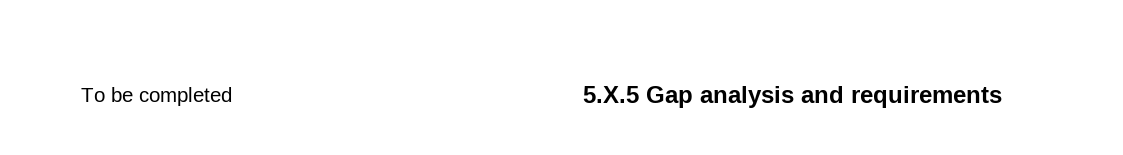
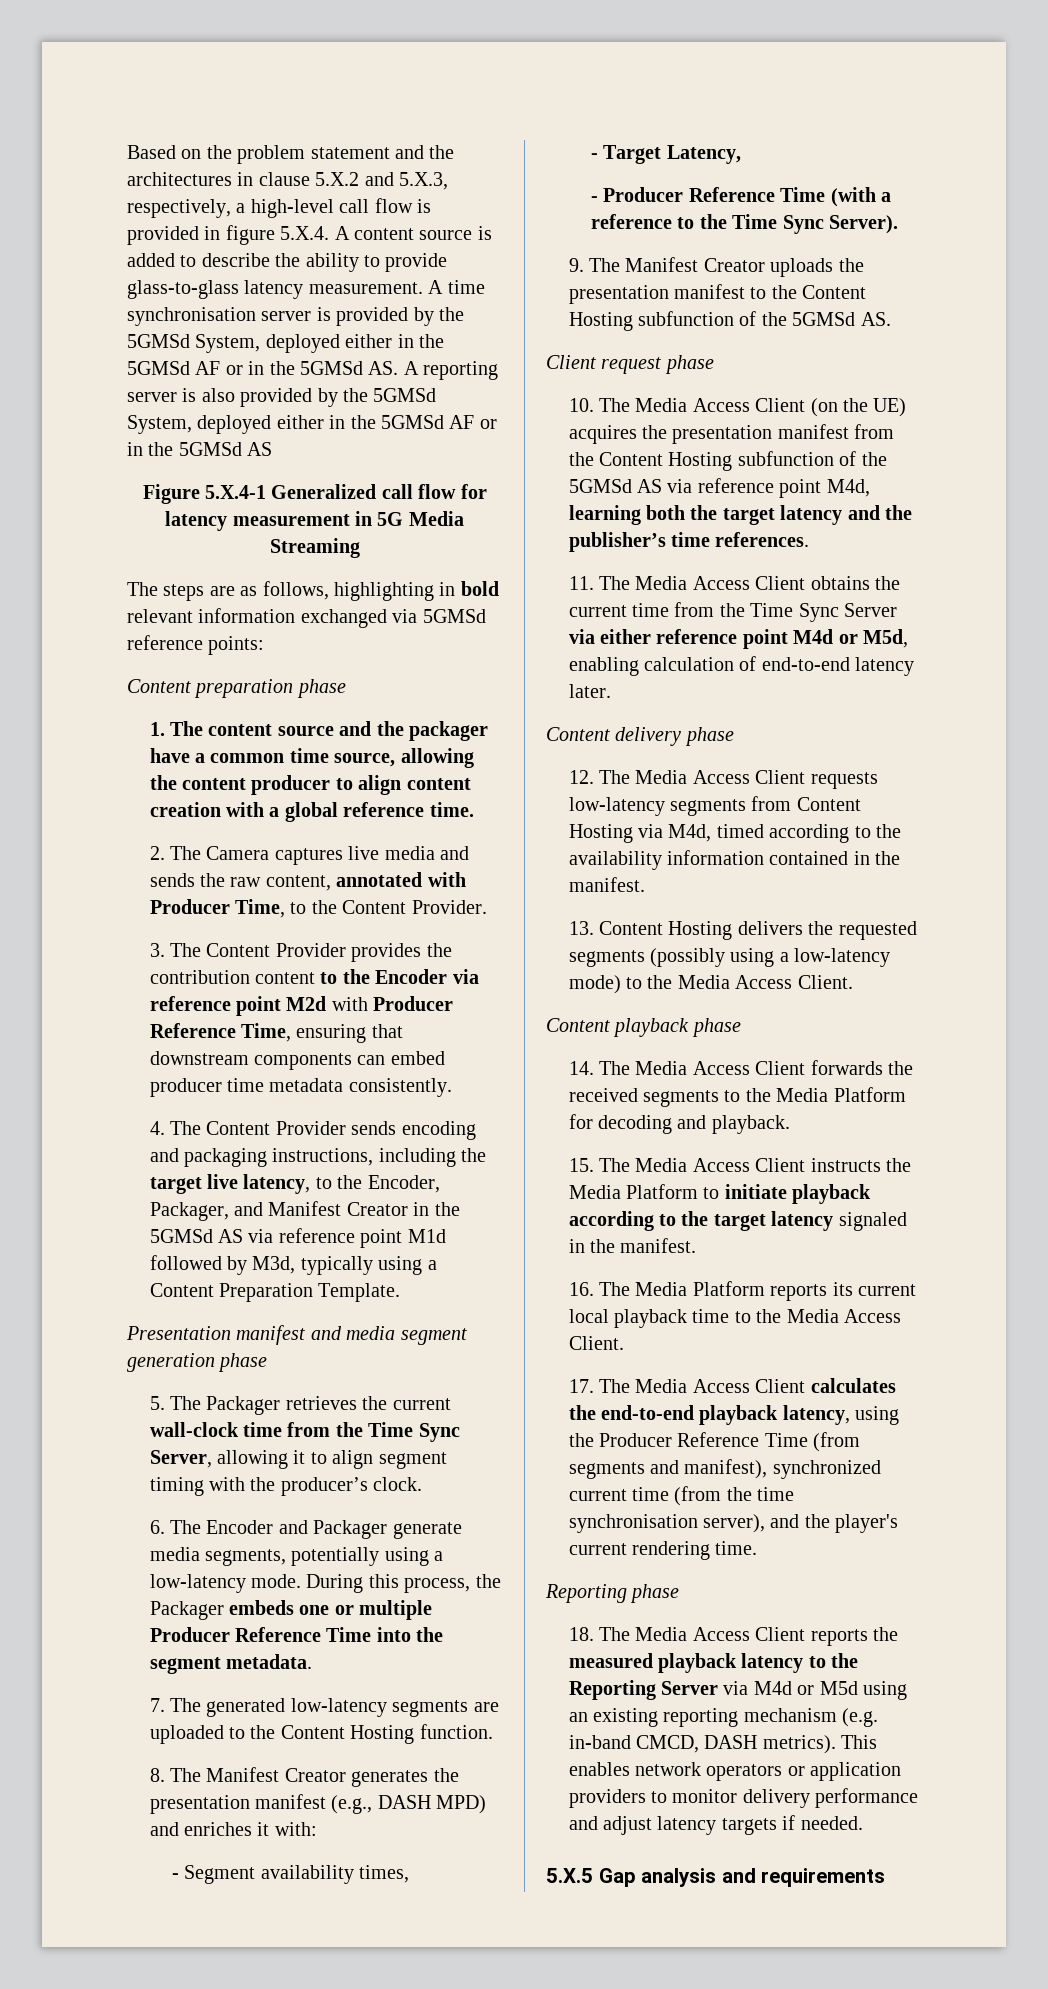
- To be completed
+ Based on the problem statement and the architectures in clause 5.X.2 and 5.X.3, respectively, a high-level call flow is provided in figure 5.X.4. A content source is added to describe the ability to provide glass-to-glass latency measurement. A time synchronisation server is provided by the 5GMSd System, deployed either in the 5GMSd AF or in the 5GMSd AS. A reporting server is also provided by the 5GMSd System, deployed either in the 5GMSd AF or in the 5GMSd AS
+ Figure 5.X.4-1 Generalized call flow for latency measurement in 5G Media Streaming
+ The steps are as follows, highlighting in bold relevant information exchanged via 5GMSd reference points:
+ Content preparation phase
+ 1. The content source and the packager have a common time source, allowing the content producer to align content creation with a global reference time.
+ 2. The Camera captures live media and sends the raw content, annotated with Producer Time, to the Content Provider.
+ 3. The Content Provider provides the contribution content to the Encoder via reference point M2d with Producer Reference Time, ensuring that downstream components can embed producer time metadata consistently.
+ 4. The Content Provider sends encoding and packaging instructions, including the target live latency, to the Encoder, Packager, and Manifest Creator in the 5GMSd AS via reference point M1d followed by M3d, typically using a Content Preparation Template.
+ Presentation manifest and media segment generation phase
+ 5. The Packager retrieves the current wall-clock time from the Time Sync Server, allowing it to align segment timing with the producer’s clock.
+ 6. The Encoder and Packager generate media segments, potentially using a low-latency mode. During this process, the Packager embeds one or multiple Producer Reference Time into the segment metadata.
+ 7. The generated low-latency segments are uploaded to the Content Hosting function.
+ 8. The Manifest Creator generates the presentation manifest (e.g., DASH MPD) and enriches it with:
+ - Segment availability times,
+ - Target Latency,
+ - Producer Reference Time (with a reference to the Time Sync Server).
+ 9. The Manifest Creator uploads the presentation manifest to the Content Hosting subfunction of the 5GMSd AS.
+ Client request phase
+ 10. The Media Access Client (on the UE) acquires the presentation manifest from the Content Hosting subfunction of the 5GMSd AS via reference point M4d, learning both the target latency and the publisher’s time references.
+ 11. The Media Access Client obtains the current time from the Time Sync Server via either reference point M4d or M5d, enabling calculation of end-to-end latency later.
+ Content delivery phase
+ 12. The Media Access Client requests low‑latency segments from Content Hosting via M4d, timed according to the availability information contained in the manifest.
+ 13. Content Hosting delivers the requested segments (possibly using a low-latency mode) to the Media Access Client.
+ Content playback phase
+ 14. The Media Access Client forwards the received segments to the Media Platform for decoding and playback.
+ 15. The Media Access Client instructs the Media Platform to initiate playback according to the target latency signaled in the manifest.
+ 16. The Media Platform reports its current local playback time to the Media Access Client.
+ 17. The Media Access Client calculates the end‑to‑end playback latency, using the Producer Reference Time (from segments and manifest), synchronized current time (from the time synchronisation server), and the player's current rendering time.
+ Reporting phase
+ 18. The Media Access Client reports the measured playback latency to the Reporting Server via M4d or M5d using an existing reporting mechanism (e.g. in-band CMCD, DASH metrics). This enables network operators or application providers to monitor delivery performance and adjust latency targets if needed.

